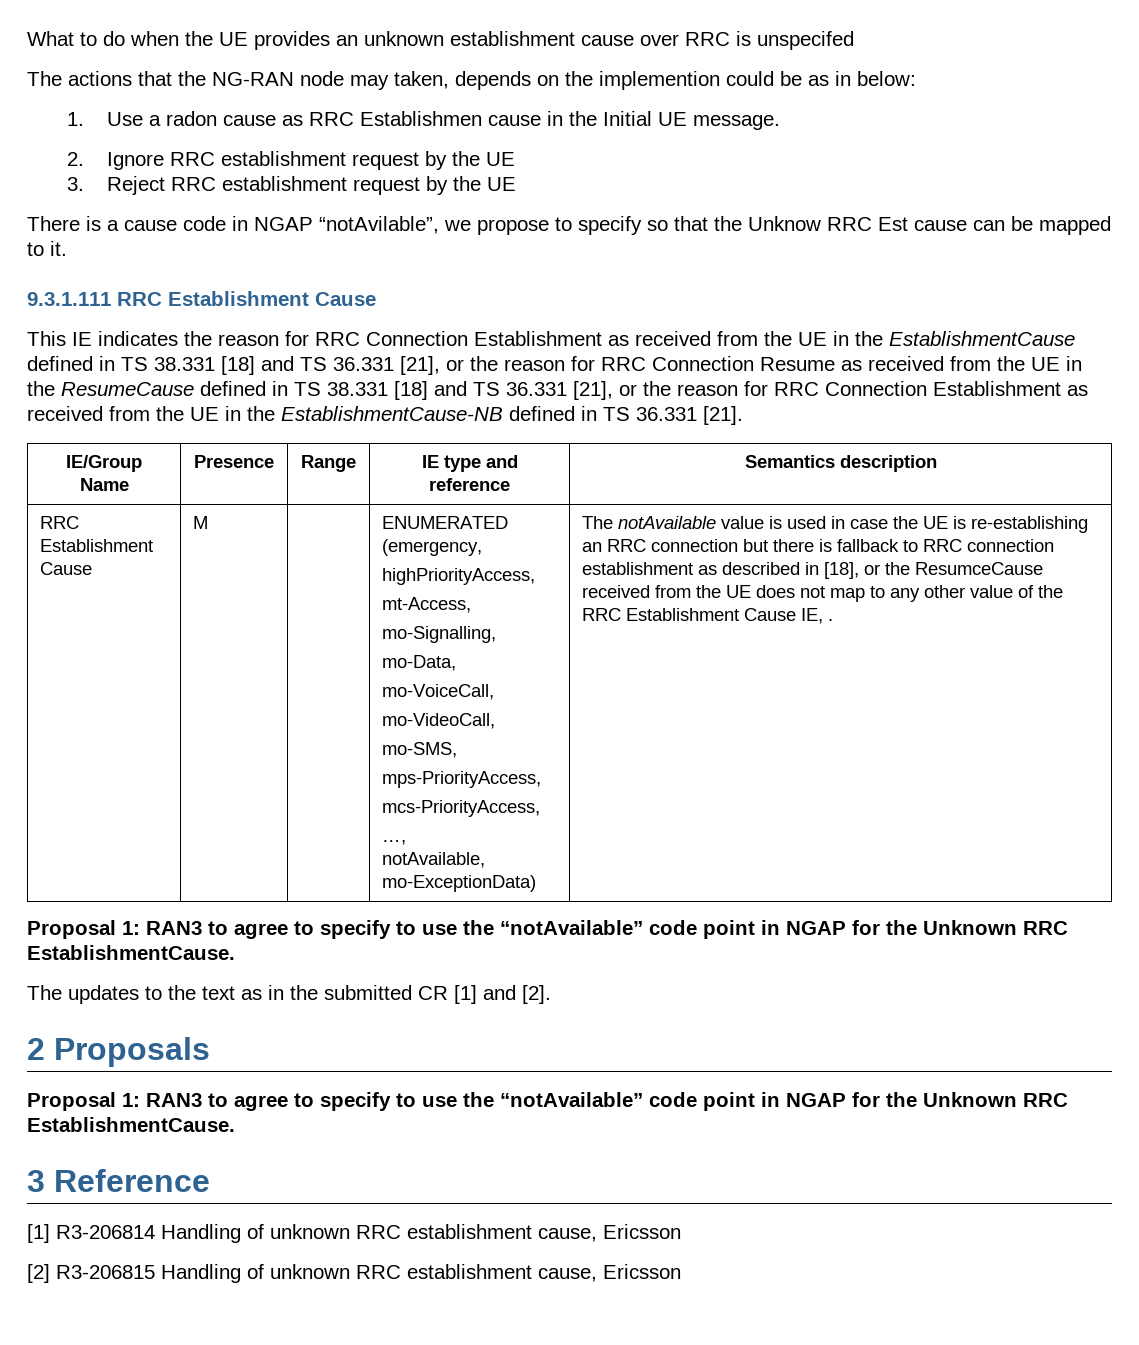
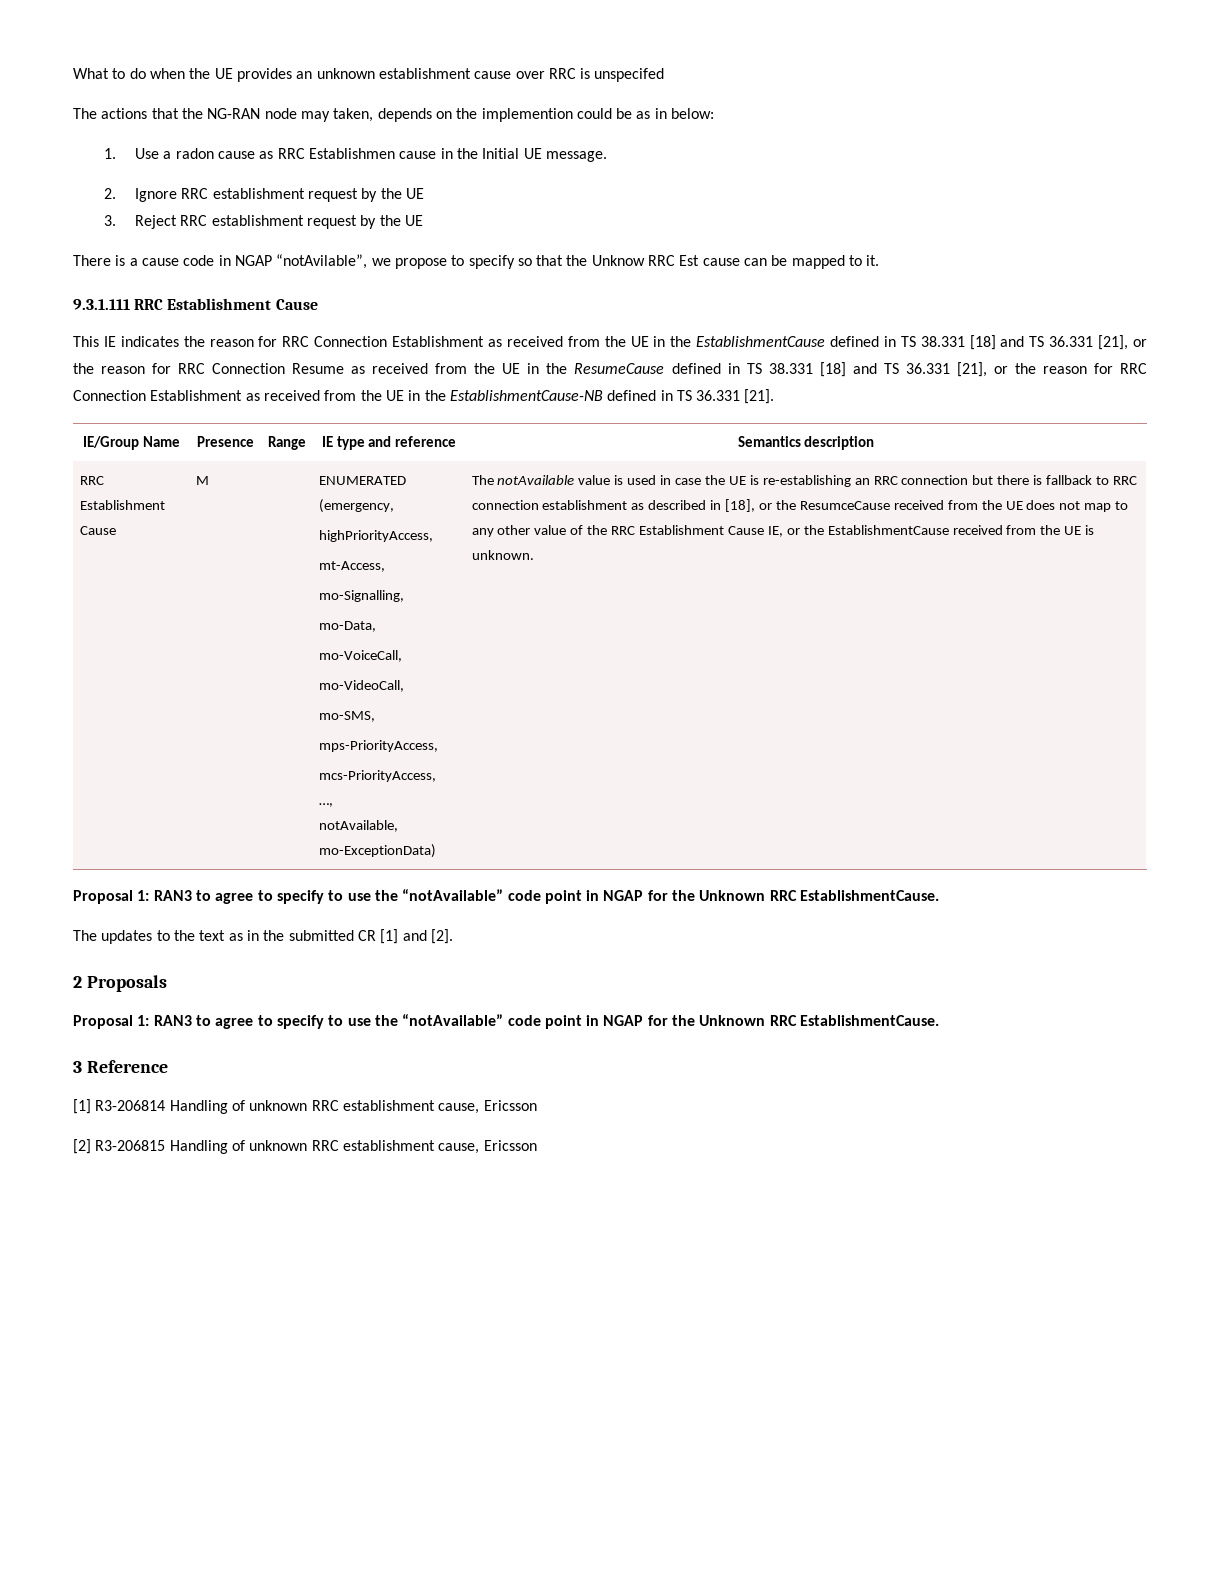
- The notAvailable value is used in case the UE is re-establishing an RRC connection but there is fallback to RRC connection establishment as described in [18], or the ResumceCause received from the UE does not map to any other value of the RRC Establishment Cause IE, .
+ The notAvailable value is used in case the UE is re-establishing an RRC connection but there is fallback to RRC connection establishment as described in [18], or the ResumceCause received from the UE does not map to any other value of the RRC Establishment Cause IE, or the EstablishmentCause received from the UE is unknown.

